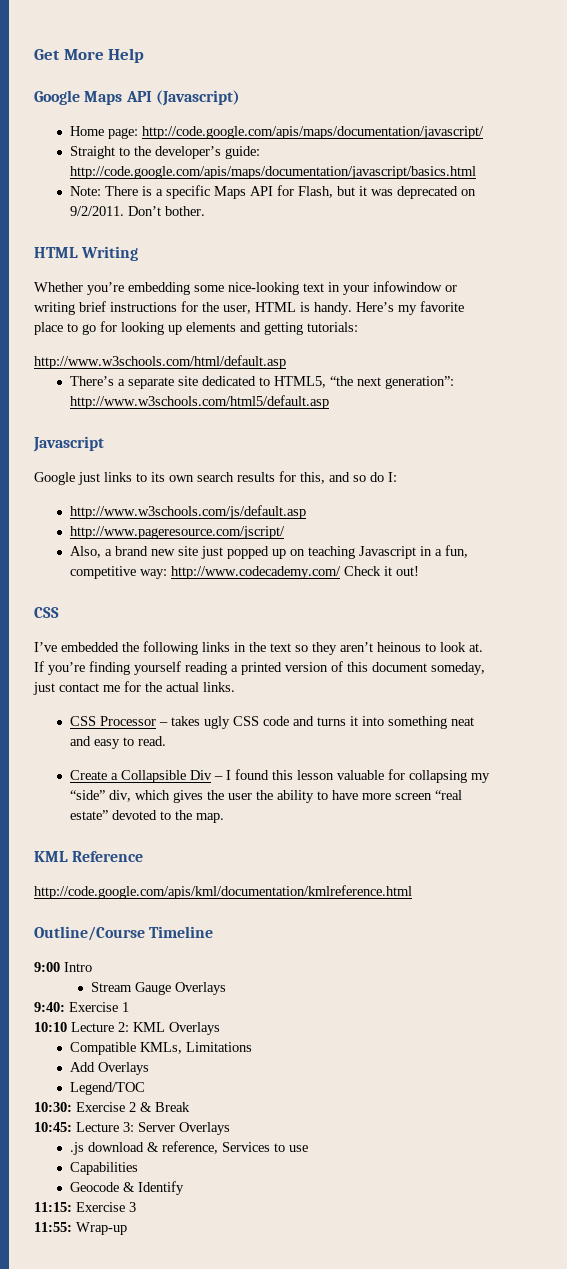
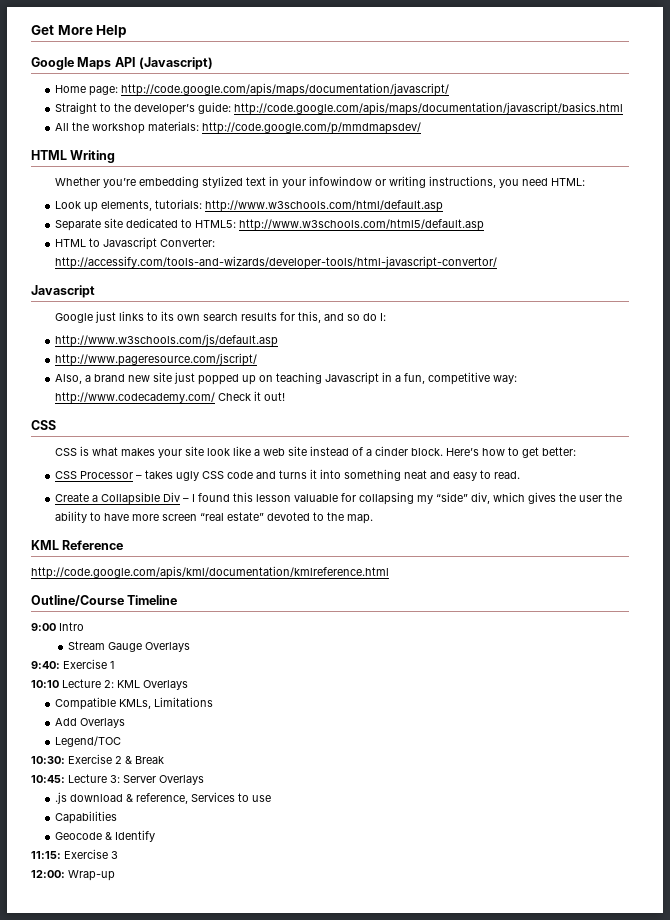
- Note: There is a specific Maps API for Flash, but it was deprecated on 9/2/2011. Don’t bother.
+ All the workshop materials: http://code.google.com/p/mmdmapsdev/
- Whether you’re embedding some nice-looking text in your infowindow or writing brief instructions for the user, HTML is handy. Here’s my favorite place to go for looking up elements and getting tutorials:
- http://www.w3schools.com/html/default.asp
+ Whether you’re embedding stylized text in your infowindow or writing instructions, you need HTML:
+ Look up elements, tutorials: http://www.w3schools.com/html/default.asp
- There’s a separate site dedicated to HTML5, “the next generation”: http://www.w3schools.com/html5/default.asp
+ Separate site dedicated to HTML5: http://www.w3schools.com/html5/default.asp
+ HTML to Javascript Converter: http://accessify.com/tools-and-wizards/developer-tools/html-javascript-convertor/
- I’ve embedded the following links in the text so they aren’t heinous to look at. If you’re finding yourself reading a printed version of this document someday, just contact me for the actual links.
+ CSS is what makes your site look like a web site instead of a cinder block. Here’s how to get better:
- 11:55: Wrap-up
+ 12:00: Wrap-up

